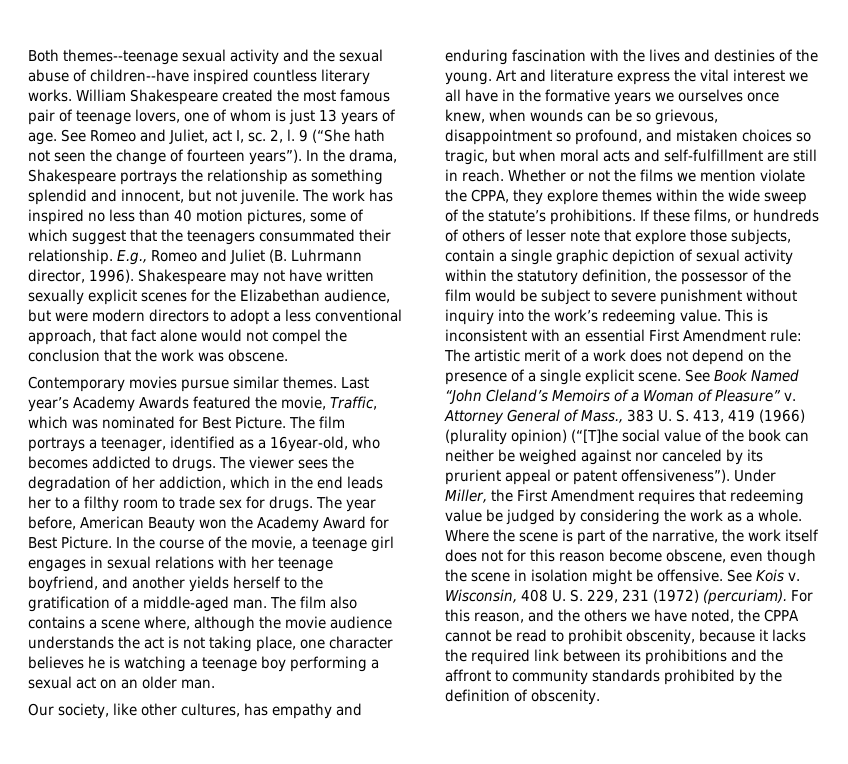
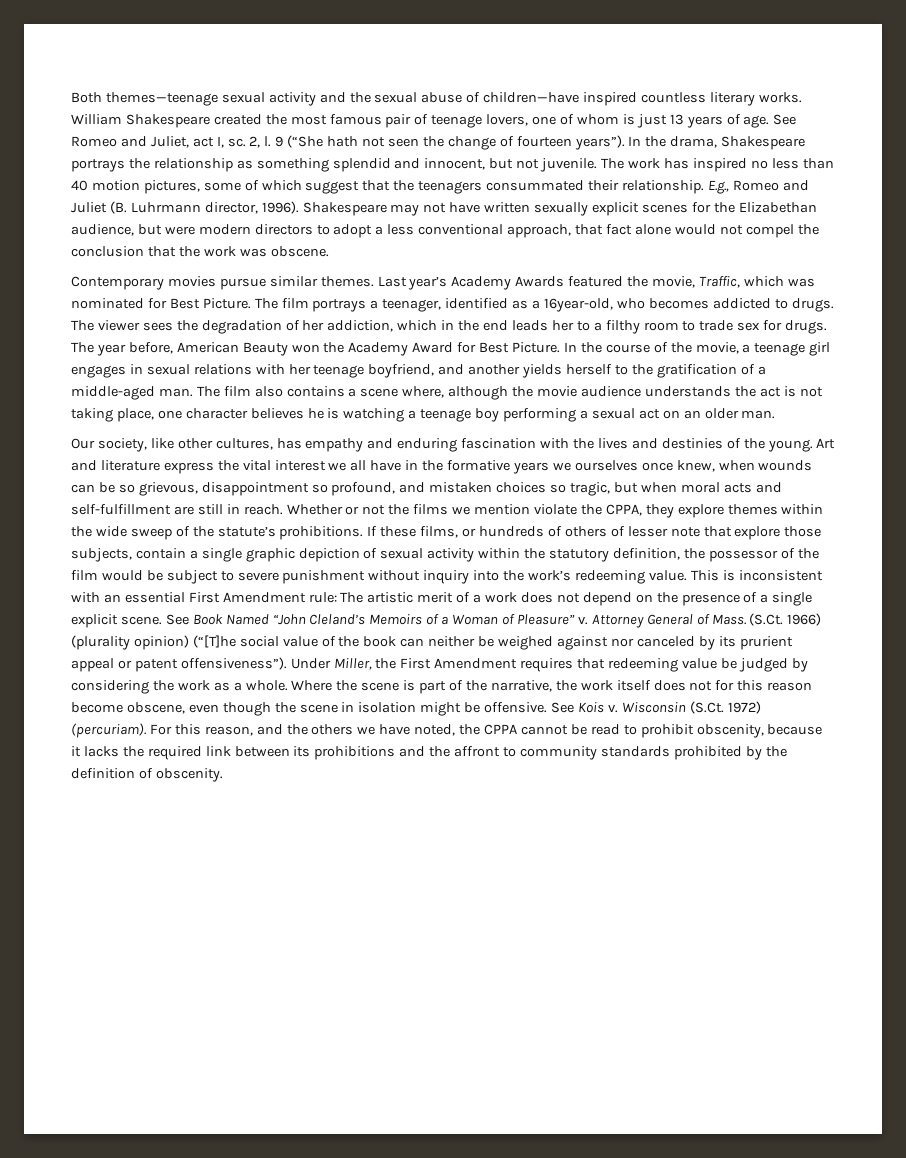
- Both themes--teenage sexual activity and the sexual abuse of children--have inspired countless literary works.
+ Both themes—teenage sexual activity and the sexual abuse of children—have inspired countless literary works.
- Attorney General of Mass., 383 U. S. 413, 419 (1966) (plurality opinion) (“[T]he social value of the book can neither be weighed against nor canceled by its prurient appeal or patent offensiveness”).
+ Attorney General of Mass. (S.Ct. 1966) (plurality opinion) (“[T]he social value of the book can neither be weighed against nor canceled by its prurient appeal or patent offensiveness”).
- Wisconsin, 408 U. S. 229, 231 (1972) (percuriam).
+ Wisconsin (S.Ct. 1972) (percuriam).

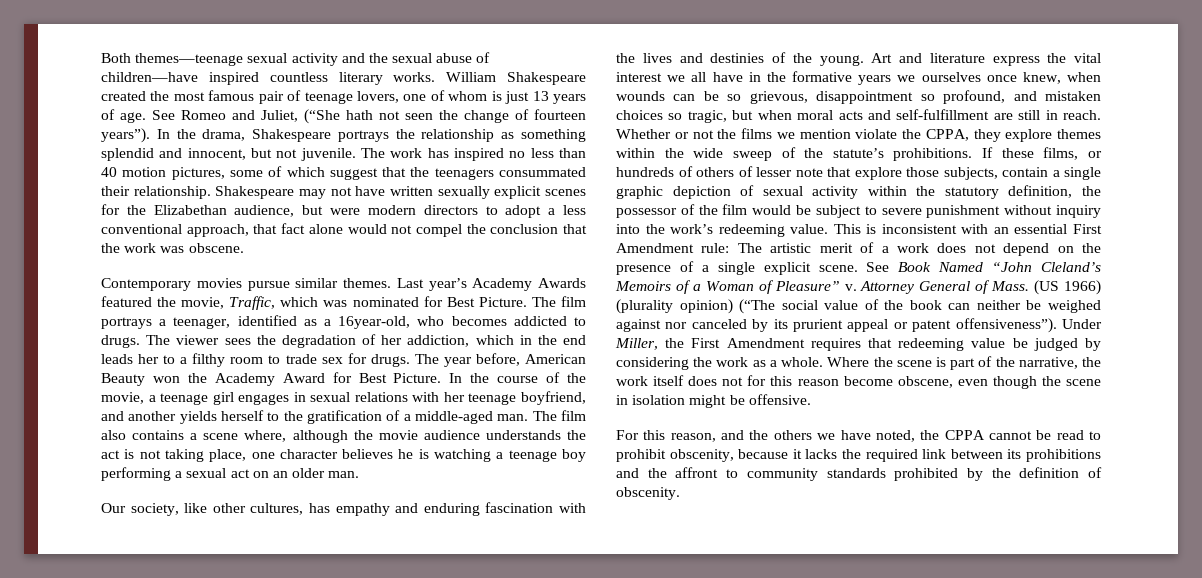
- See Romeo and Juliet, act I, sc. 2, l. 9 (“She hath not seen the change of fourteen years”).
+ See Romeo and Juliet, (“She hath not seen the change of fourteen years”).
- E.g., Romeo and Juliet (B. Luhrmann director, 1996).
- (S.Ct. 1966) (plurality opinion) (“[T]he social value of the book can neither be weighed against nor canceled by its prurient appeal or patent offensiveness”).
+ (US 1966) (plurality opinion) (“The social value of the book can neither be weighed against nor canceled by its prurient appeal or patent offensiveness”).
- Where the scene is part of the narrative, the work itself does not for this reason become obscene, even though the scene in isolation might be offensive. See Kois v. Wisconsin (S.Ct. 1972) (percuriam). For this reason, and the others we have noted, the CPPA cannot be read to prohibit obscenity, because it lacks the required link between its prohibitions and the affront to community standards prohibited by the definition of obscenity.
+ Where the scene is part of the narrative, the work itself does not for this reason become obscene, even though the scene in isolation might be offensive.
+ For this reason, and the others we have noted, the CPPA cannot be read to prohibit obscenity, because it lacks the required link between its prohibitions and the affront to community standards prohibited by the definition of obscenity.

